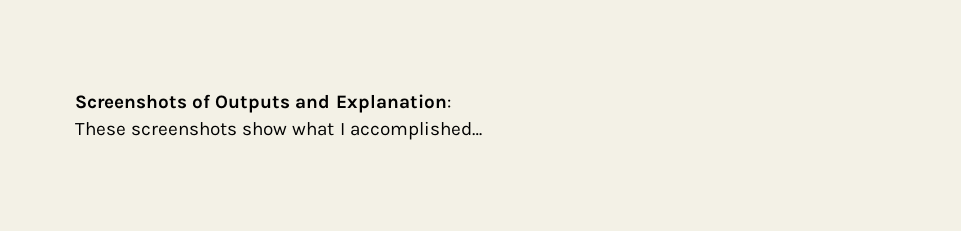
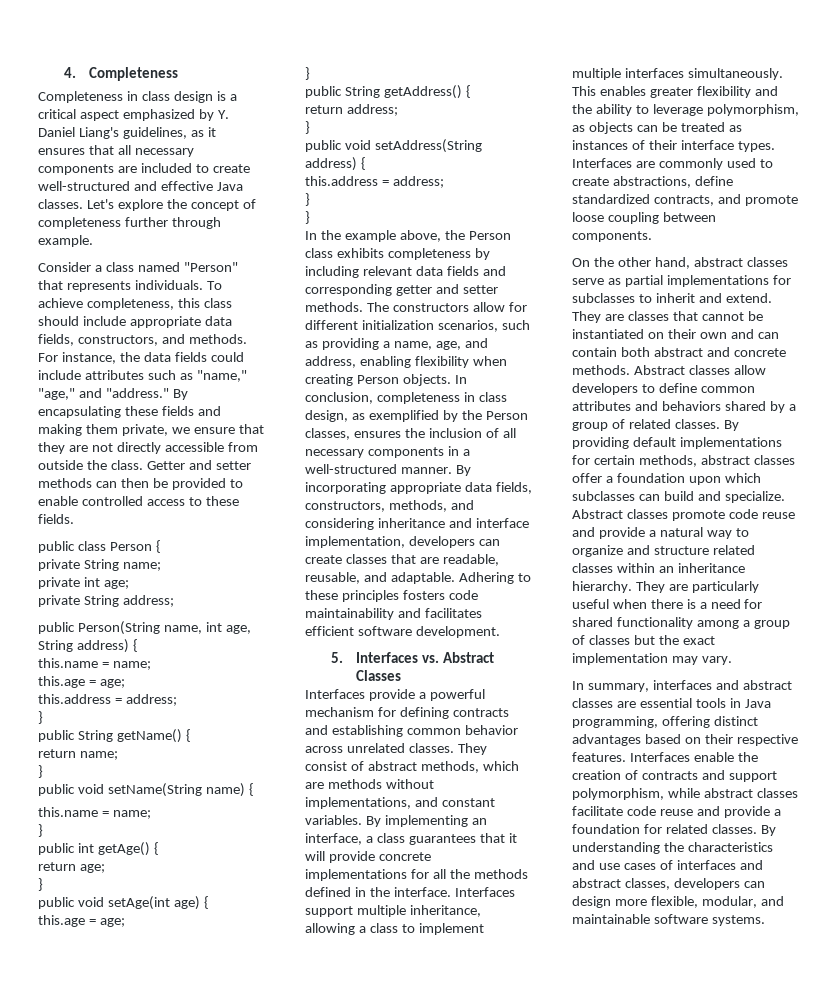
- Screenshots of Outputs and Explanation:
- These screenshots show what I accomplished…
+ 4. Completeness
+ Completeness in class design is a critical aspect emphasized by Y. Daniel Liang's guidelines, as it ensures that all necessary components are included to create well-structured and effective Java classes. Let's explore the concept of completeness further through example.
+ Consider a class named "Person" that represents individuals. To achieve completeness, this class should include appropriate data fields, constructors, and methods. For instance, the data fields could include attributes such as "name," "age," and "address." By encapsulating these fields and making them private, we ensure that they are not directly accessible from outside the class. Getter and setter methods can then be provided to enable controlled access to these fields.
+ public class Person {
+ private String name;
+ private int age;
+ private String address;
+ public Person(String name, int age, String address) {
+ this.name = name;
+ this.age = age;
+ this.address = address;
+ }
+ public String getName() {
+ return name;
+ }
+ public void setName(String name) {
+ this.name = name;
+ }
+ public int getAge() {
+ return age;
+ }
+ public void setAge(int age) {
+ this.age = age;
+ }
+ public String getAddress() {
+ return address;
+ }
+ public void setAddress(String address) {
+ this.address = address;
+ }
+ }
+ In the example above, the Person class exhibits completeness by including relevant data fields and corresponding getter and setter methods. The constructors allow for different initialization scenarios, such as providing a name, age, and address, enabling flexibility when creating Person objects. In conclusion, completeness in class design, as exemplified by the Person classes, ensures the inclusion of all necessary components in a well-structured manner. By incorporating appropriate data fields, constructors, methods, and considering inheritance and interface implementation, developers can create classes that are readable, reusable, and adaptable. Adhering to these principles fosters code maintainability and facilitates efficient software development.
+ 5. Interfaces vs. Abstract Classes
+ Interfaces provide a powerful mechanism for defining contracts and establishing common behavior across unrelated classes. They consist of abstract methods, which are methods without implementations, and constant variables. By implementing an interface, a class guarantees that it will provide concrete implementations for all the methods defined in the interface. Interfaces support multiple inheritance, allowing a class to implement multiple interfaces simultaneously. This enables greater flexibility and the ability to leverage polymorphism, as objects can be treated as instances of their interface types. Interfaces are commonly used to create abstractions, define standardized contracts, and promote loose coupling between components.
+ On the other hand, abstract classes serve as partial implementations for subclasses to inherit and extend. They are classes that cannot be instantiated on their own and can contain both abstract and concrete methods. Abstract classes allow developers to define common attributes and behaviors shared by a group of related classes. By providing default implementations for certain methods, abstract classes offer a foundation upon which subclasses can build and specialize. Abstract classes promote code reuse and provide a natural way to organize and structure related classes within an inheritance hierarchy. They are particularly useful when there is a need for shared functionality among a group of classes but the exact implementation may vary.
+ In summary, interfaces and abstract classes are essential tools in Java programming, offering distinct advantages based on their respective features. Interfaces enable the creation of contracts and support polymorphism, while abstract classes facilitate code reuse and provide a foundation for related classes. By understanding the characteristics and use cases of interfaces and abstract classes, developers can design more flexible, modular, and maintainable software systems.

